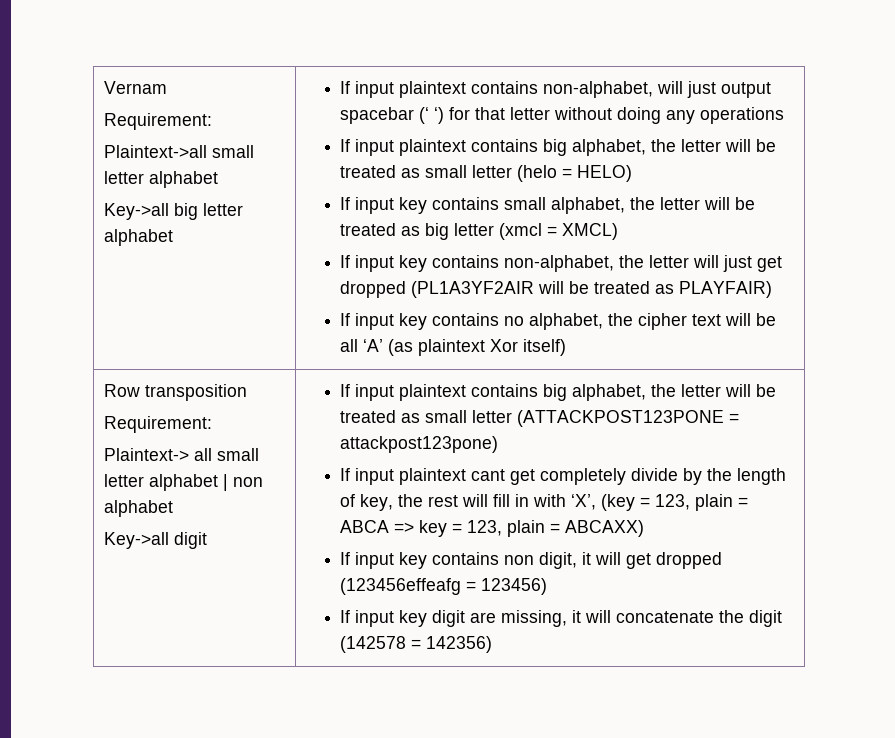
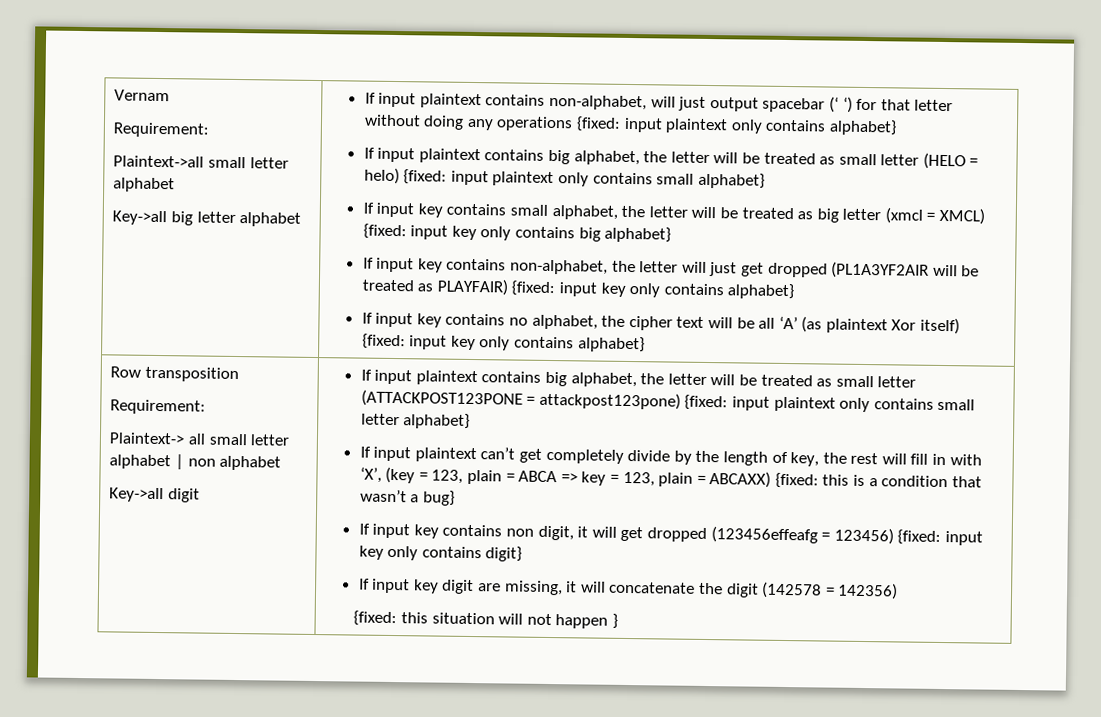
- If input plaintext contains non-alphabet, will just output spacebar (‘ ‘) for that letter without doing any operations
+ If input plaintext contains non-alphabet, will just output spacebar (‘ ‘) for that letter without doing any operations {fixed: input plaintext only contains alphabet}
- If input plaintext contains big alphabet, the letter will be treated as small letter (helo = HELO)
+ If input plaintext contains big alphabet, the letter will be treated as small letter (HELO = helo) {fixed: input plaintext only contains small alphabet}
- If input key contains small alphabet, the letter will be treated as big letter (xmcl = XMCL)
+ If input key contains small alphabet, the letter will be treated as big letter (xmcl = XMCL) {fixed: input key only contains big alphabet}
- If input key contains non-alphabet, the letter will just get dropped (PL1A3YF2AIR will be treated as PLAYFAIR)
+ If input key contains non-alphabet, the letter will just get dropped (PL1A3YF2AIR will be treated as PLAYFAIR) {fixed: input key only contains alphabet}
- If input key contains no alphabet, the cipher text will be all ‘A’ (as plaintext Xor itself)
+ If input key contains no alphabet, the cipher text will be all ‘A’ (as plaintext Xor itself) {fixed: input key only contains alphabet}
- If input plaintext contains big alphabet, the letter will be treated as small letter (ATTACKPOST123PONE = attackpost123pone)
- If input plaintext cant get completely divide by the length of key, the rest will fill in with ‘X’, (key = 123, plain = ABCA => key = 123, plain = ABCAXX)
+ If input plaintext contains big alphabet, the letter will be treated as small letter (ATTACKPOST123PONE = attackpost123pone) {fixed: input plaintext only contains small letter alphabet}
+ If input plaintext can’t get completely divide by the length of key, the rest will fill in with ‘X’, (key = 123, plain = ABCA => key = 123, plain = ABCAXX) {fixed: this is a condition that wasn’t a bug}
- If input key contains non digit, it will get dropped (123456effeafg = 123456)
+ If input key contains non digit, it will get dropped (123456effeafg = 123456) {fixed: input key only contains digit}
+ {fixed: this situation will not happen }

